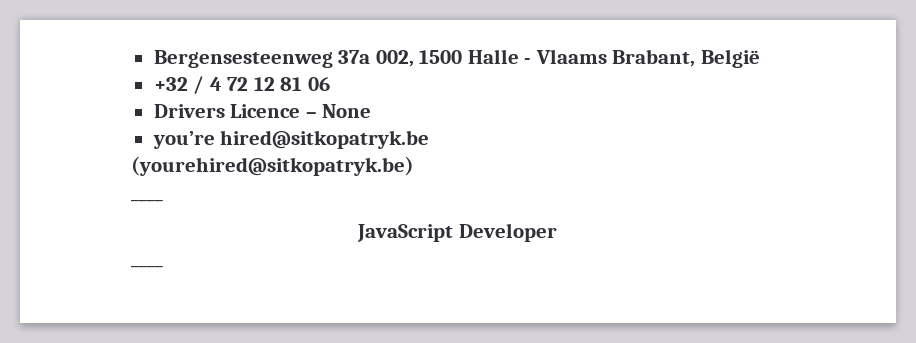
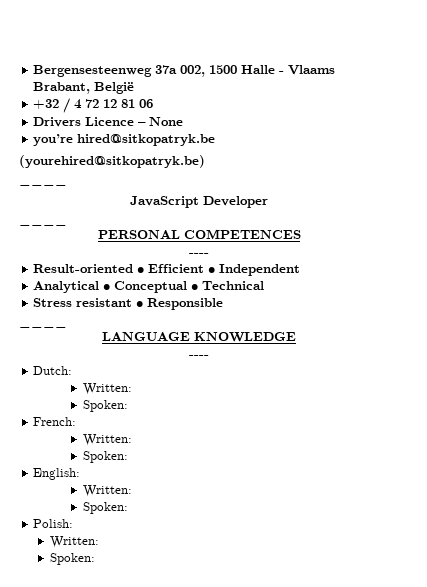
+ PERSONAL COMPETENCES
+ ----
+ Result-oriented • Efficient • Independent
+ Analytical • Conceptual • Technical
+ Stress resistant • Responsible
+ ____
+ LANGUAGE KNOWLEDGE
+ ----
+ Dutch:
+ Written:
+ Spoken:
+ French:
+ Written:
+ Spoken:
+ English:
+ Written:
+ Spoken:
+ Polish:
+ Written:
+ Spoken:

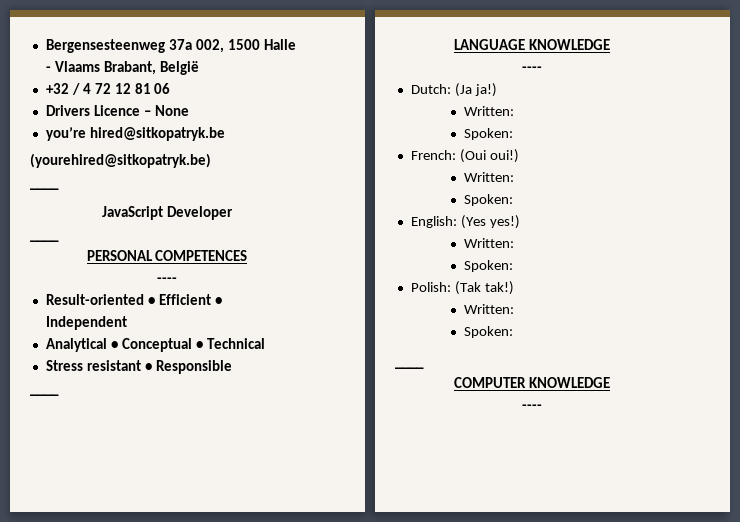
- Dutch:
+ Dutch: (Ja ja!)
- French:
+ French: (Oui oui!)
- English:
+ English: (Yes yes!)
- Polish:
+ Polish: (Tak tak!)
  Written:
  Spoken:
+ ____
+ COMPUTER KNOWLEDGE
+ ----

